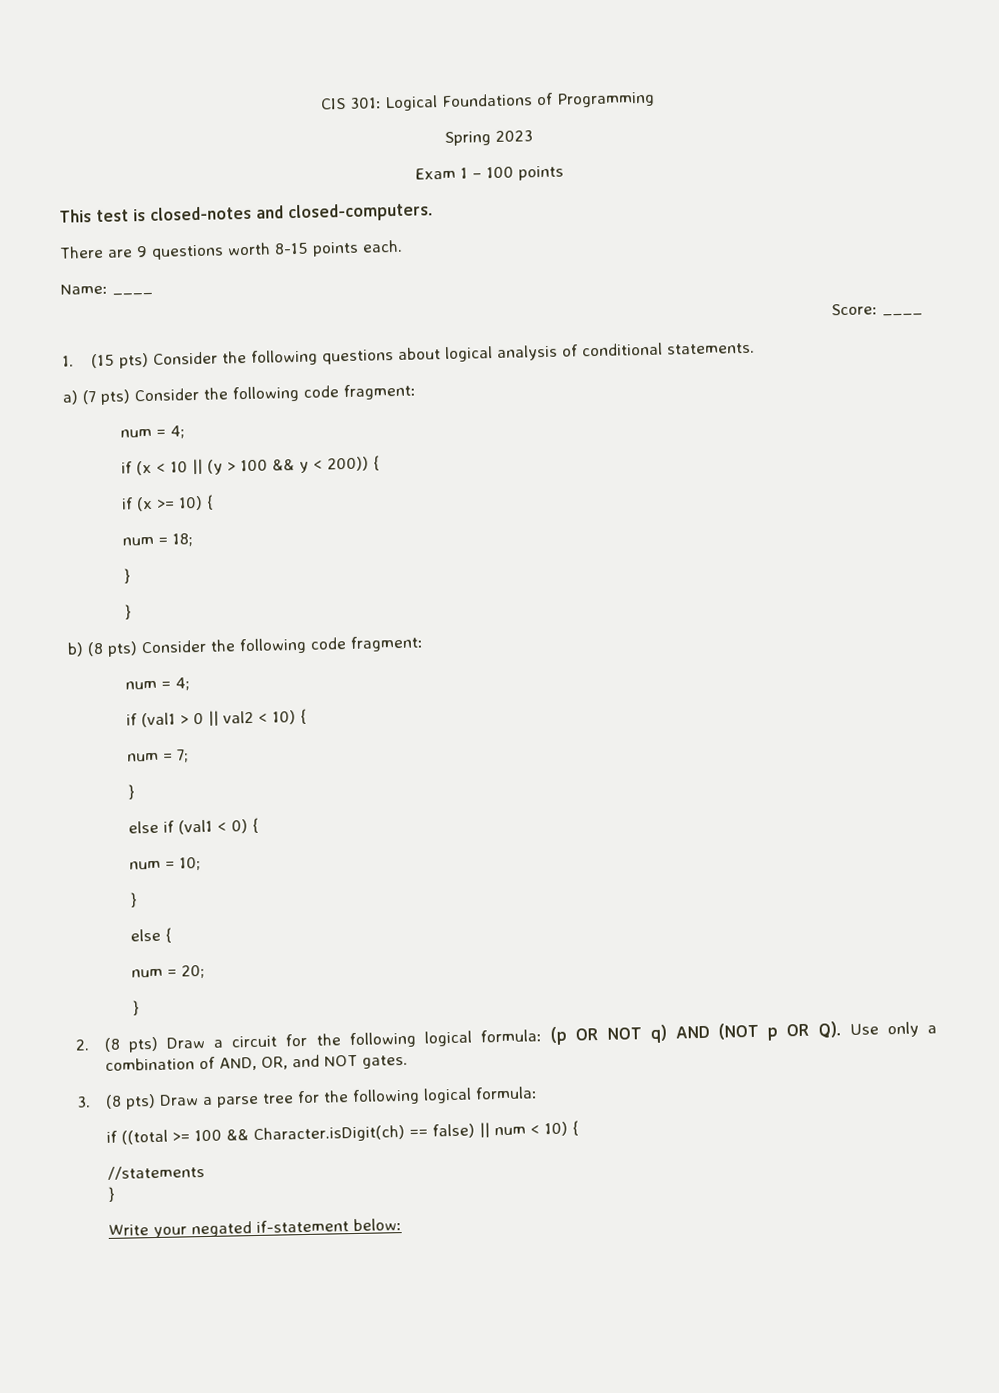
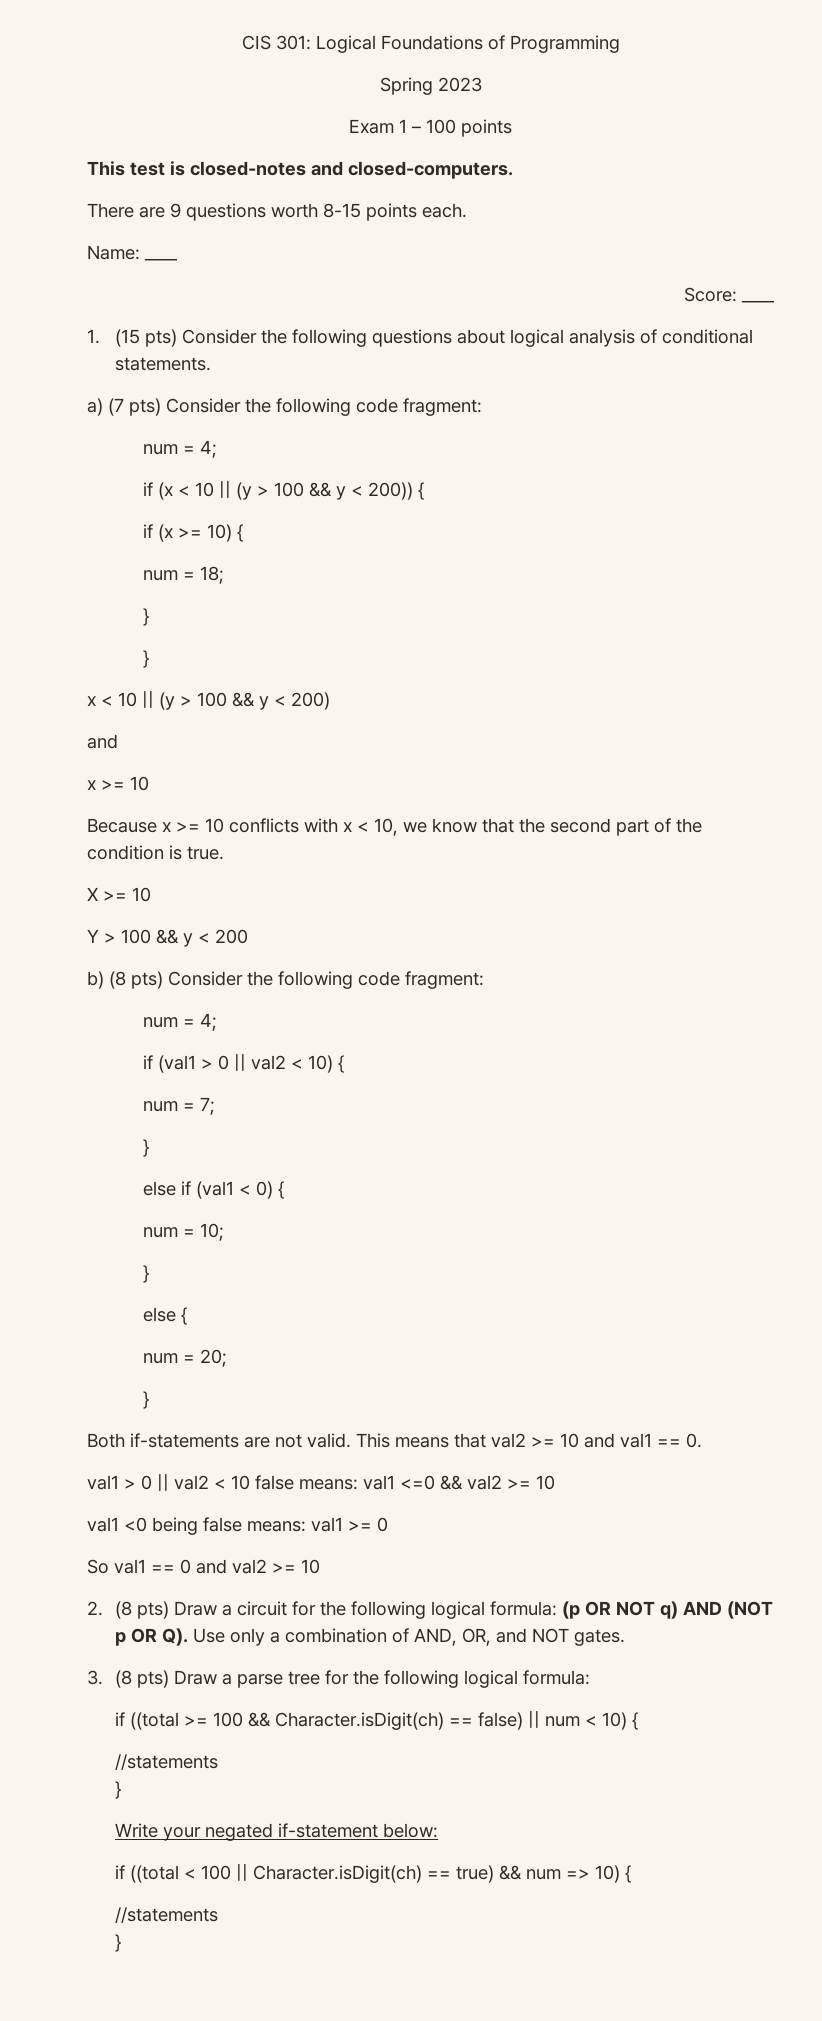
+ x < 10 || (y > 100 && y < 200)
+ and
+ x >= 10
+ Because x >= 10 conflicts with x < 10, we know that the second part of the condition is true.
+ X >= 10
+ Y > 100 && y < 200
+ Both if-statements are not valid. This means that val2 >= 10 and val1 == 0.
+ val1 > 0 || val2 < 10 false means: val1 <=0 && val2 >= 10
+ val1 <0 being false means: val1 >= 0
+ So val1 == 0 and val2 >= 10
+ if ((total < 100 || Character.isDigit(ch) == true) && num => 10) {
+ //statements
+ }

